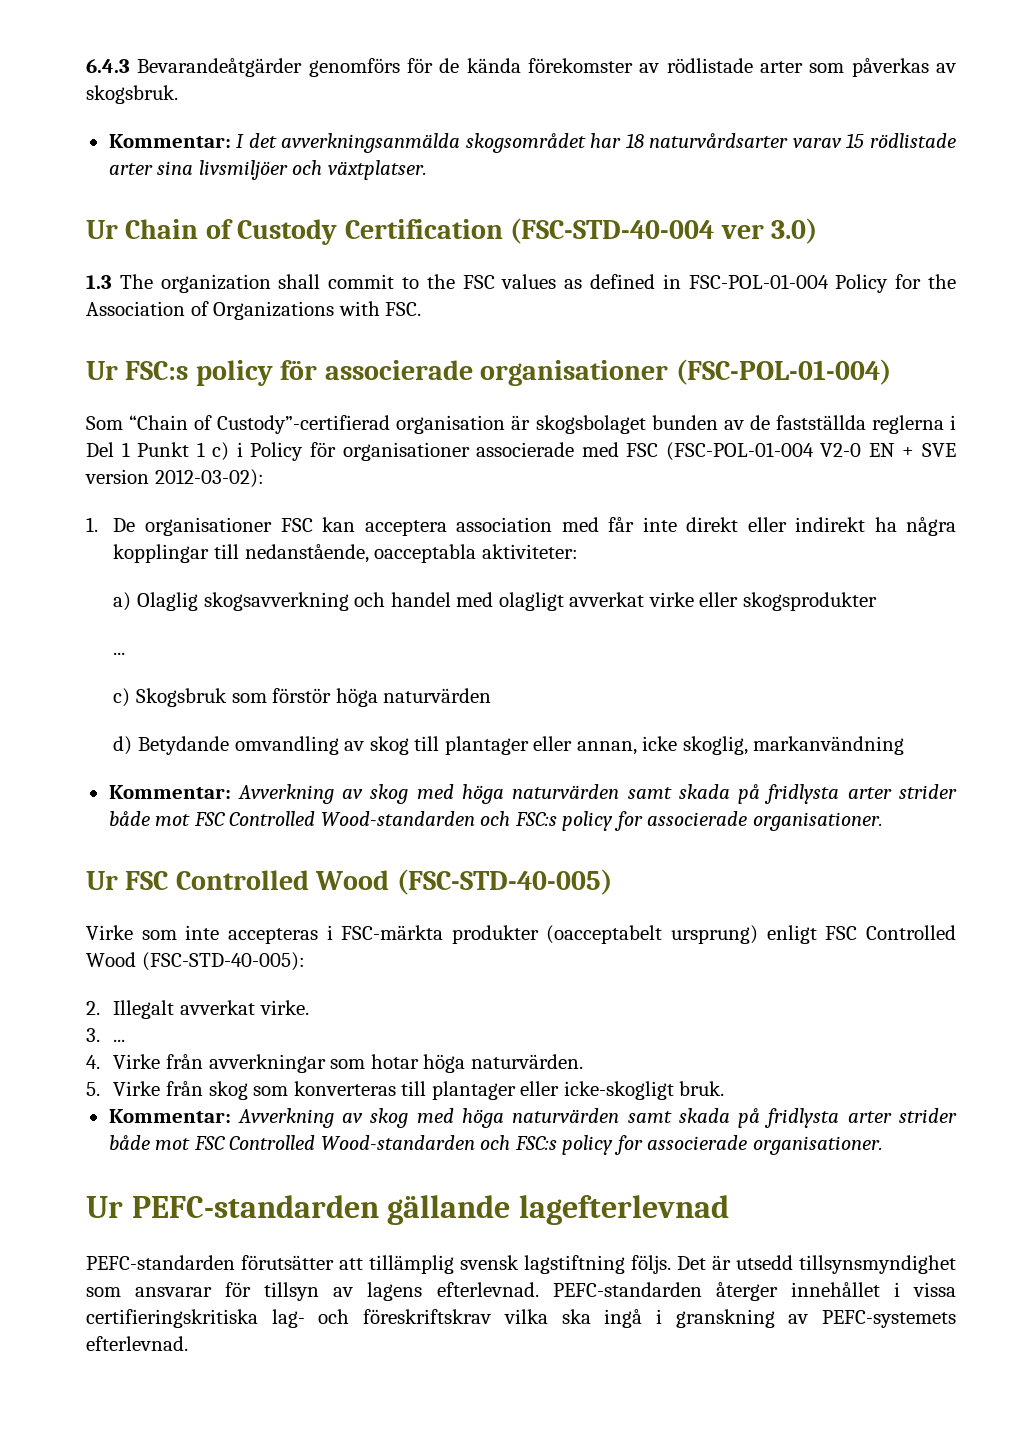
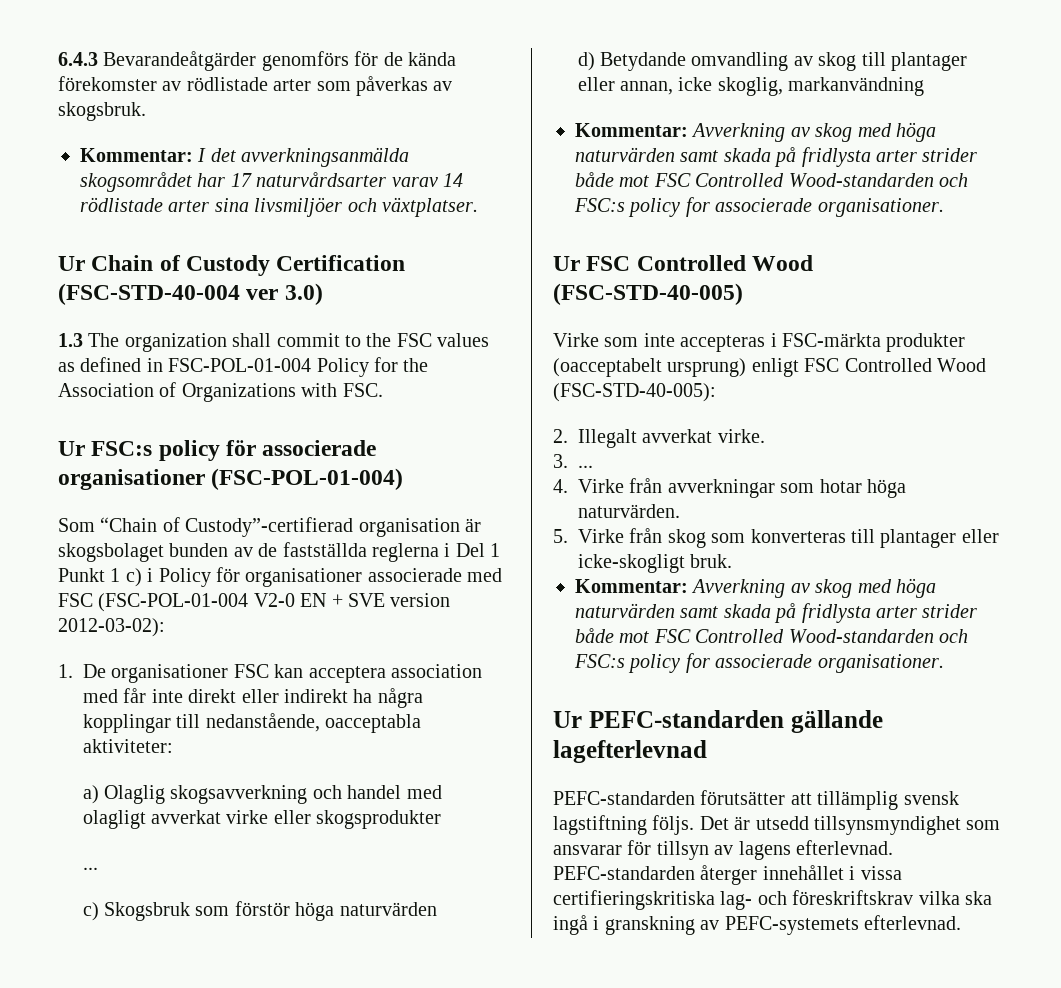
- Kommentar: I det avverkningsanmälda skogsområdet har 18 naturvårdsarter varav 15 rödlistade arter sina livsmiljöer och växtplatser.
+ Kommentar: I det avverkningsanmälda skogsområdet har 17 naturvårdsarter varav 14 rödlistade arter sina livsmiljöer och växtplatser.

